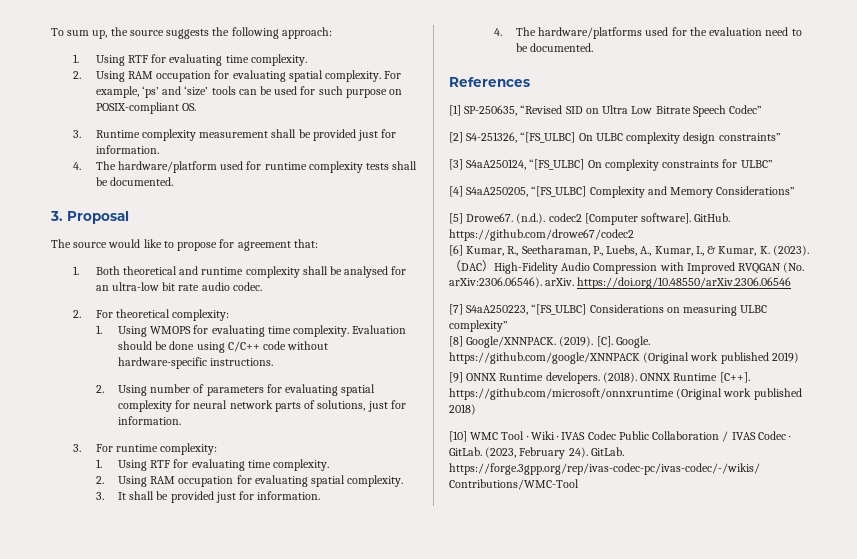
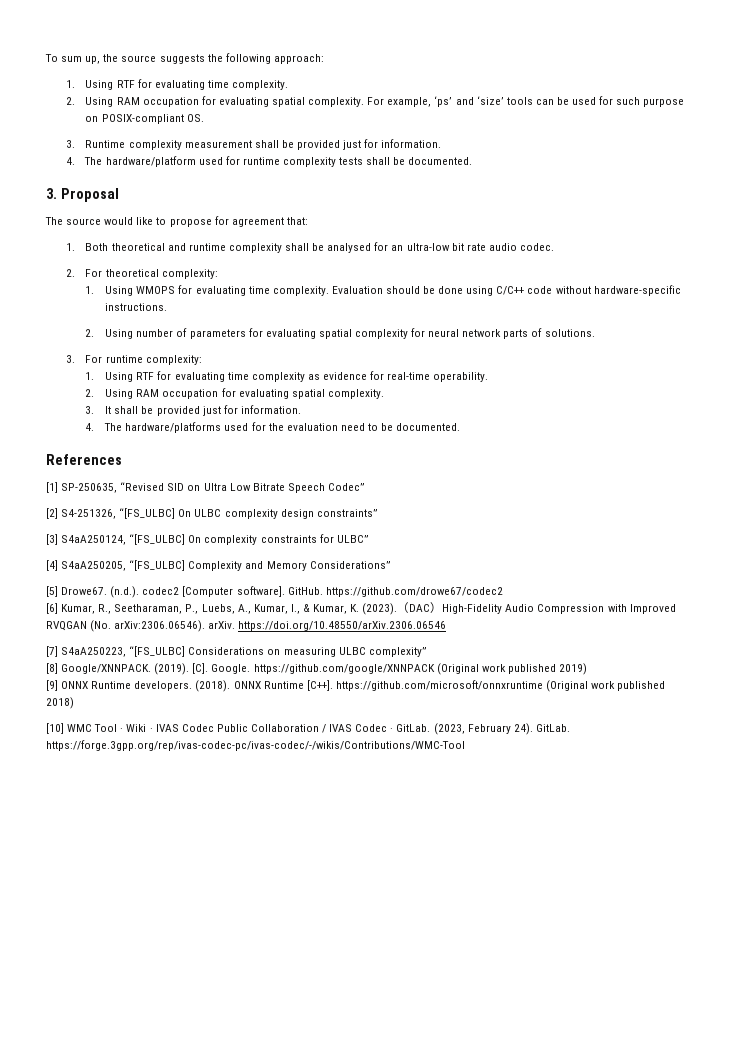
- 2. Using number of parameters for evaluating spatial complexity for neural network parts of solutions, just for information.
+ 2. Using number of parameters for evaluating spatial complexity for neural network parts of solutions.
  3. For runtime complexity:
- 1. Using RTF for evaluating time complexity.
+ 1. Using RTF for evaluating time complexity as evidence for real-time operability.

